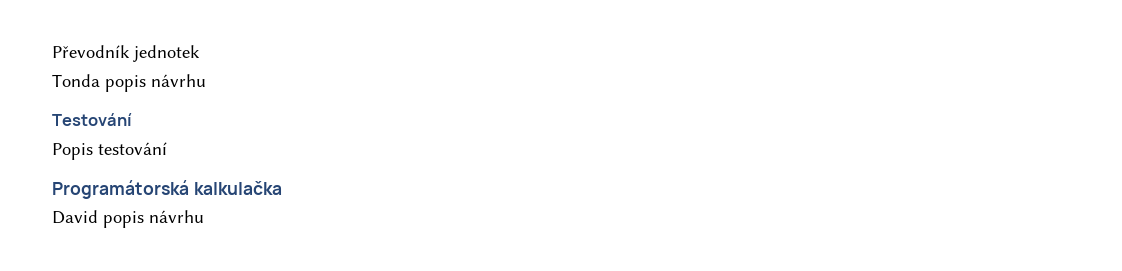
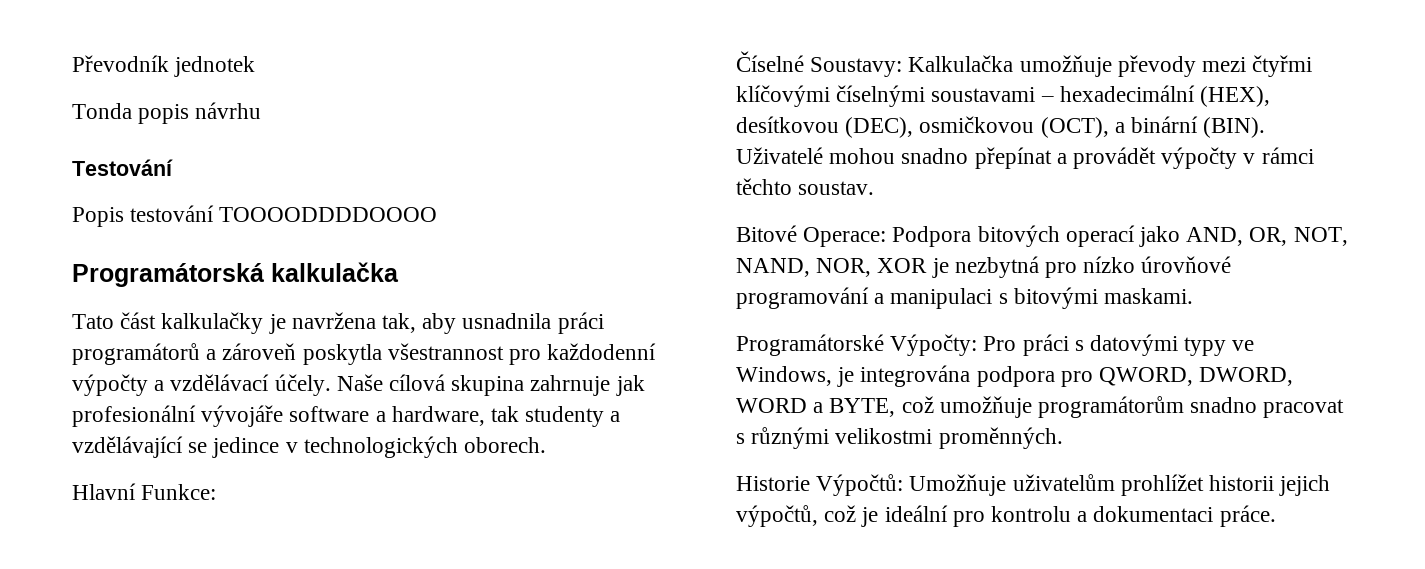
- Popis testování
+ Popis testování TOOOODDDDOOOO
- David popis návrhu
+ Tato část kalkulačky je navržena tak, aby usnadnila práci programátorů a zároveň poskytla všestrannost pro každodenní výpočty a vzdělávací účely. Naše cílová skupina zahrnuje jak profesionální vývojáře software a hardware, tak studenty a vzdělávající se jedince v technologických oborech.
+ Hlavní Funkce:
+ Číselné Soustavy: Kalkulačka umožňuje převody mezi čtyřmi klíčovými číselnými soustavami – hexadecimální (HEX), desítkovou (DEC), osmičkovou (OCT), a binární (BIN). Uživatelé mohou snadno přepínat a provádět výpočty v rámci těchto soustav.
+ Bitové Operace: Podpora bitových operací jako AND, OR, NOT, NAND, NOR, XOR je nezbytná pro nízko úrovňové programování a manipulaci s bitovými maskami.
+ Programátorské Výpočty: Pro práci s datovými typy ve Windows, je integrována podpora pro QWORD, DWORD, WORD a BYTE, což umožňuje programátorům snadno pracovat s různými velikostmi proměnných.
+ Historie Výpočtů: Umožňuje uživatelům prohlížet historii jejich výpočtů, což je ideální pro kontrolu a dokumentaci práce.

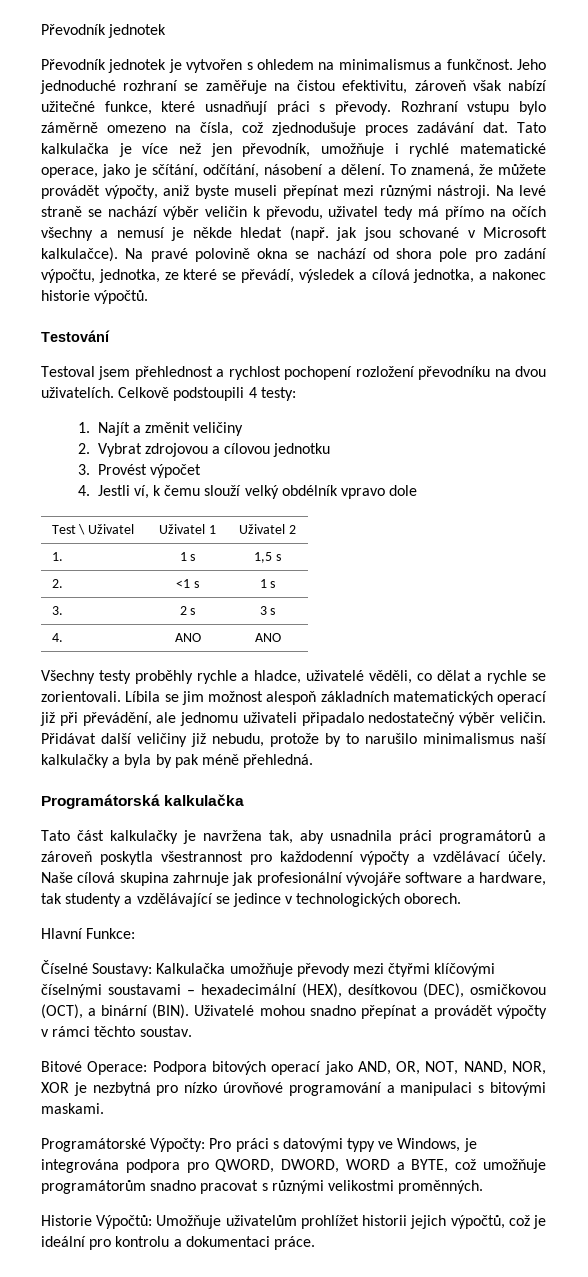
- Tonda popis návrhu
+ Převodník jednotek je vytvořen s ohledem na minimalismus a funkčnost. Jeho jednoduché rozhraní se zaměřuje na čistou efektivitu, zároveň však nabízí užitečné funkce, které usnadňují práci s převody. Rozhraní vstupu bylo záměrně omezeno na čísla, což zjednodušuje proces zadávání dat. Tato kalkulačka je více než jen převodník, umožňuje i rychlé matematické operace, jako je sčítání, odčítání, násobení a dělení. To znamená, že můžete provádět výpočty, aniž byste museli přepínat mezi různými nástroji. Na levé straně se nachází výběr veličin k převodu, uživatel tedy má přímo na očích všechny a nemusí je někde hledat (např. jak jsou schované v Microsoft kalkulačce). Na pravé polovině okna se nachází od shora pole pro zadání výpočtu, jednotka, ze které se převádí, výsledek a cílová jednotka, a nakonec historie výpočtů.
  Testování
- Popis testování TOOOODDDDOOOO
+ Testoval jsem přehlednost a rychlost pochopení rozložení převodníku na dvou uživatelích. Celkově podstoupili 4 testy:
+ 1. Najít a změnit veličiny
+ 2. Vybrat zdrojovou a cílovou jednotku
+ 3. Provést výpočet
+ 4. Jestli ví, k čemu slouží velký obdélník vpravo dole
+ Test \ Uživatel | Uživatel 1 | Uživatel 2
+ 1. | 1 s | 1,5 s
+ 2. | <1 s | 1 s
+ 3. | 2 s | 3 s
+ 4. | ANO | ANO
+ Všechny testy proběhly rychle a hladce, uživatelé věděli, co dělat a rychle se zorientovali. Líbila se jim možnost alespoň základních matematických operací již při převádění, ale jednomu uživateli připadalo nedostatečný výběr veličin. Přidávat další veličiny již nebudu, protože by to narušilo minimalismus naší kalkulačky a byla by pak méně přehledná.

